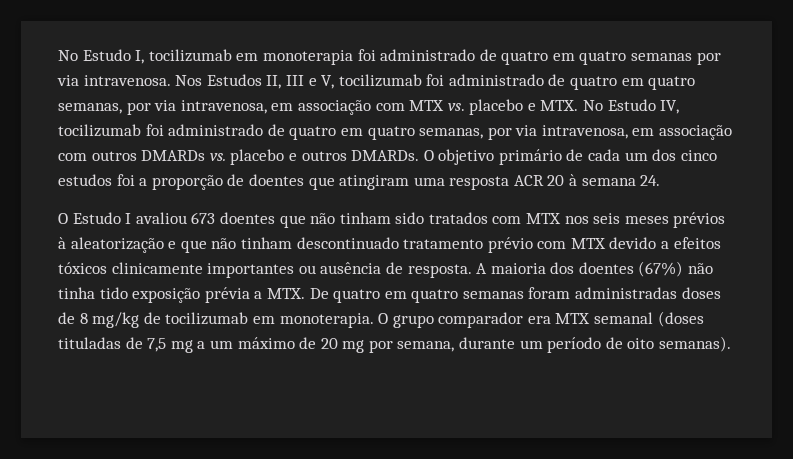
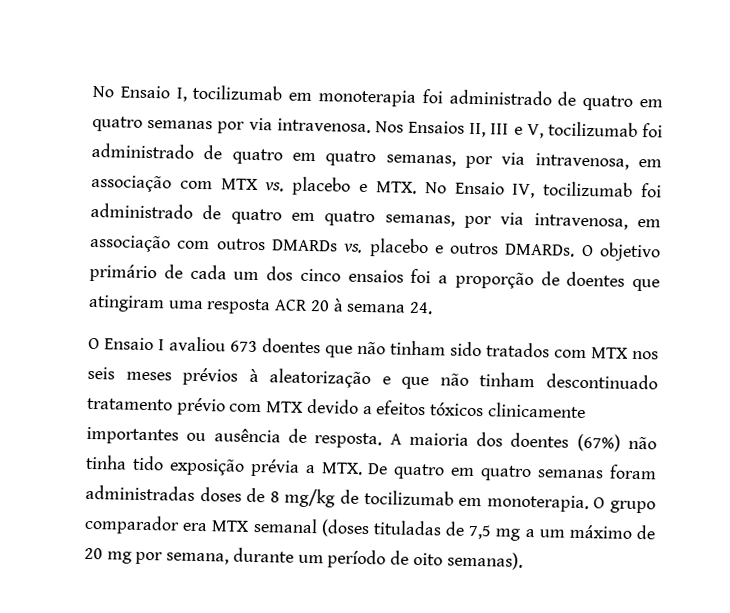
- No Estudo I, tocilizumab em monoterapia foi administrado de quatro em quatro semanas por via intravenosa.
+ No Ensaio I, tocilizumab em monoterapia foi administrado de quatro em quatro semanas por via intravenosa.
- Nos Estudos II, III e V, tocilizumab foi administrado de quatro em quatro semanas, por via intravenosa, em associação com MTX vs. placebo e MTX. No Estudo IV, tocilizumab foi administrado de quatro em quatro semanas, por via intravenosa, em associação com outros DMARDs vs. placebo e outros DMARDs.
+ Nos Ensaios II, III e V, tocilizumab foi administrado de quatro em quatro semanas, por via intravenosa, em associação com MTX vs. placebo e MTX. No Ensaio IV, tocilizumab foi administrado de quatro em quatro semanas, por via intravenosa, em associação com outros DMARDs vs. placebo e outros DMARDs.
- O objetivo primário de cada um dos cinco estudos foi a proporção de doentes que atingiram uma resposta ACR 20 à semana 24.
+ O objetivo primário de cada um dos cinco ensaios foi a proporção de doentes que atingiram uma resposta ACR 20 à semana 24.
- O Estudo I avaliou 673 doentes que não tinham sido tratados com MTX nos seis meses prévios à aleatorização e que não tinham descontinuado tratamento prévio com MTX devido a efeitos tóxicos clinicamente importantes ou ausência de resposta.
+ O Ensaio I avaliou 673 doentes que não tinham sido tratados com MTX nos seis meses prévios à aleatorização e que não tinham descontinuado tratamento prévio com MTX devido a efeitos tóxicos clinicamente importantes ou ausência de resposta.

